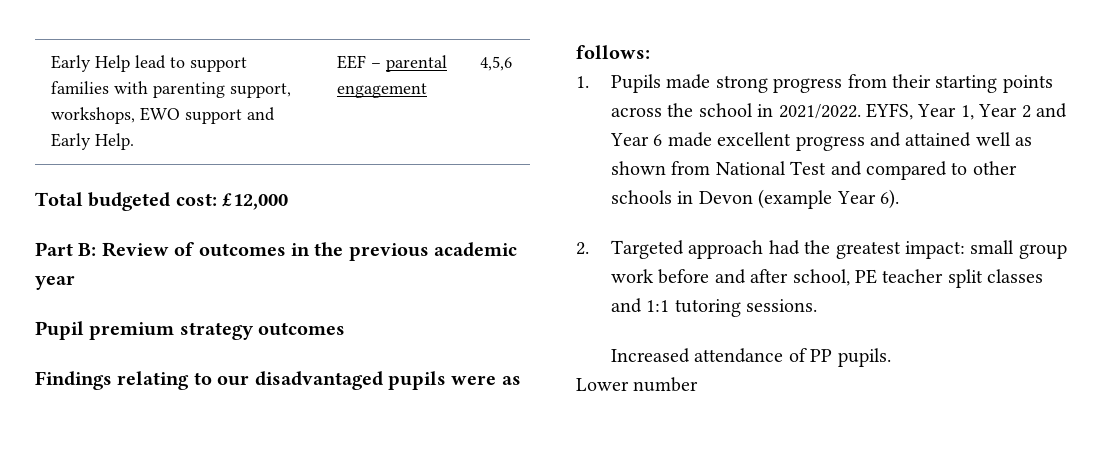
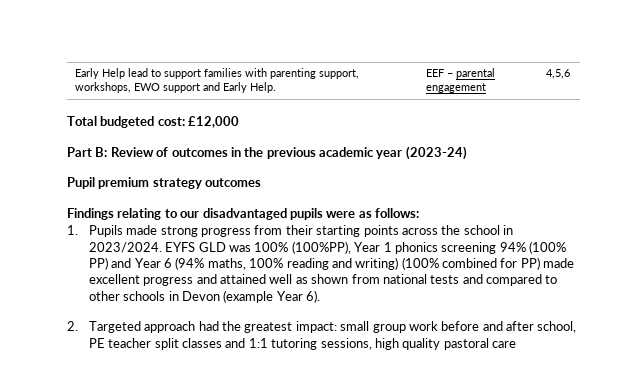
- Part B: Review of outcomes in the previous academic year
+ Part B: Review of outcomes in the previous academic year (2023-24)
- 1. Pupils made strong progress from their starting points across the school in 2021/2022. EYFS, Year 1, Year 2 and Year 6 made excellent progress and attained well as shown from National Test and compared to other schools in Devon (example Year 6).
+ 1. Pupils made strong progress from their starting points across the school in 2023/2024. EYFS GLD was 100% (100%PP), Year 1 phonics screening 94% (100% PP) and Year 6 (94% maths, 100% reading and writing) (100% combined for PP) made excellent progress and attained well as shown from national tests and compared to other schools in Devon (example Year 6).
- 2. Targeted approach had the greatest impact: small group work before and after school, PE teacher split classes and 1:1 tutoring sessions.
- Increased attendance of PP pupils.
- Lower number
+ 2. Targeted approach had the greatest impact: small group work before and after school, PE teacher split classes and 1:1 tutoring sessions, high quality pastoral care

